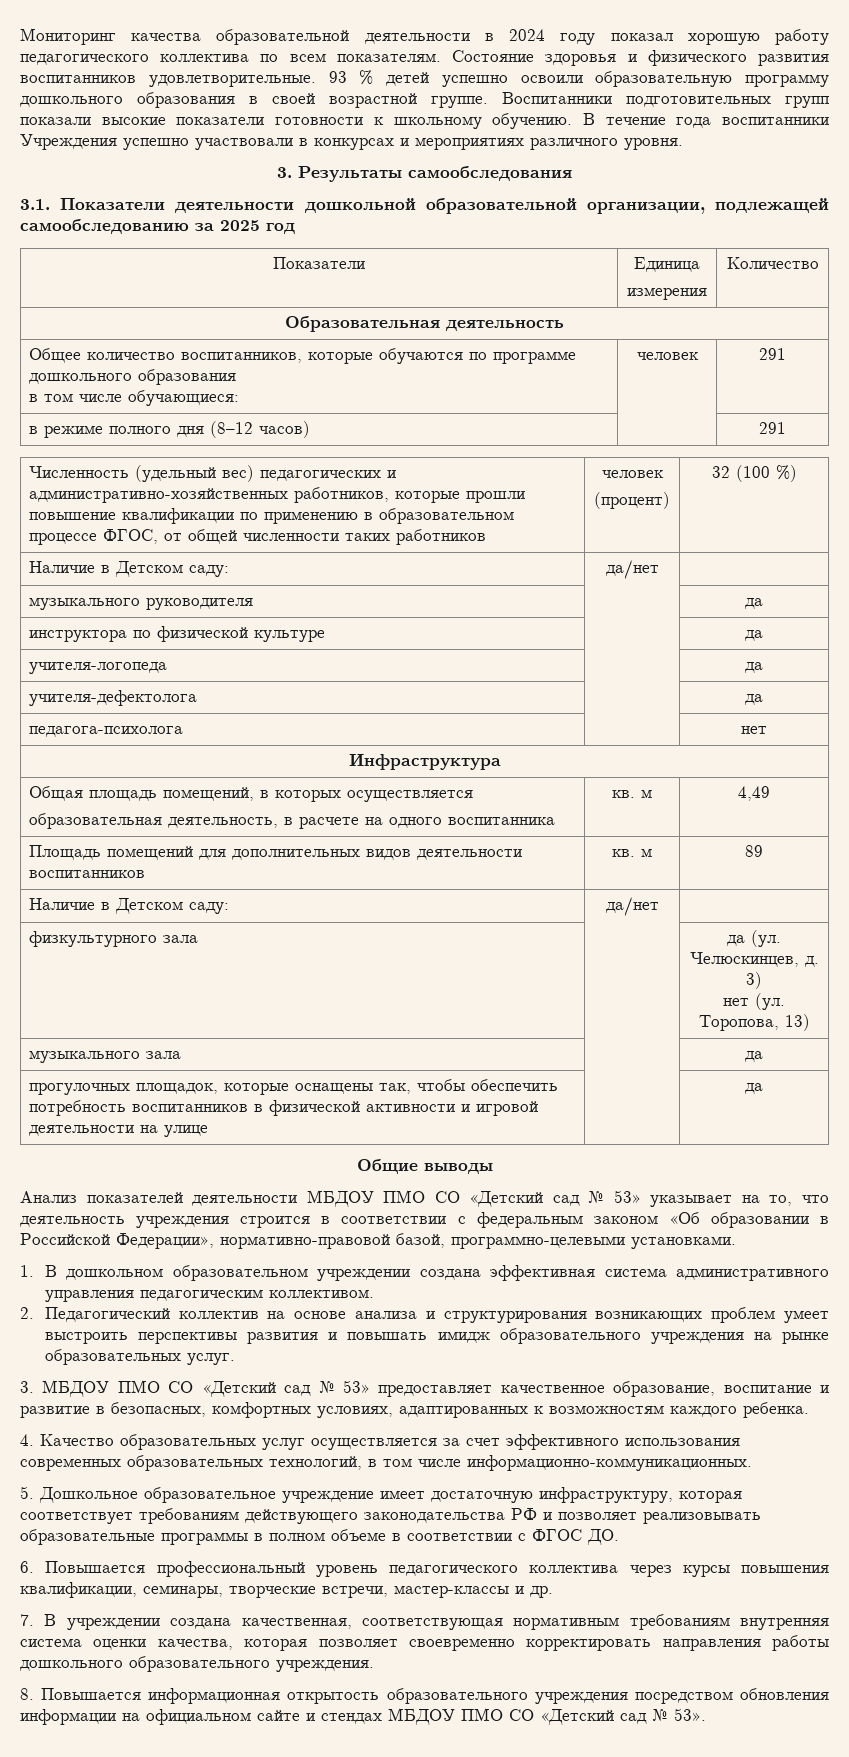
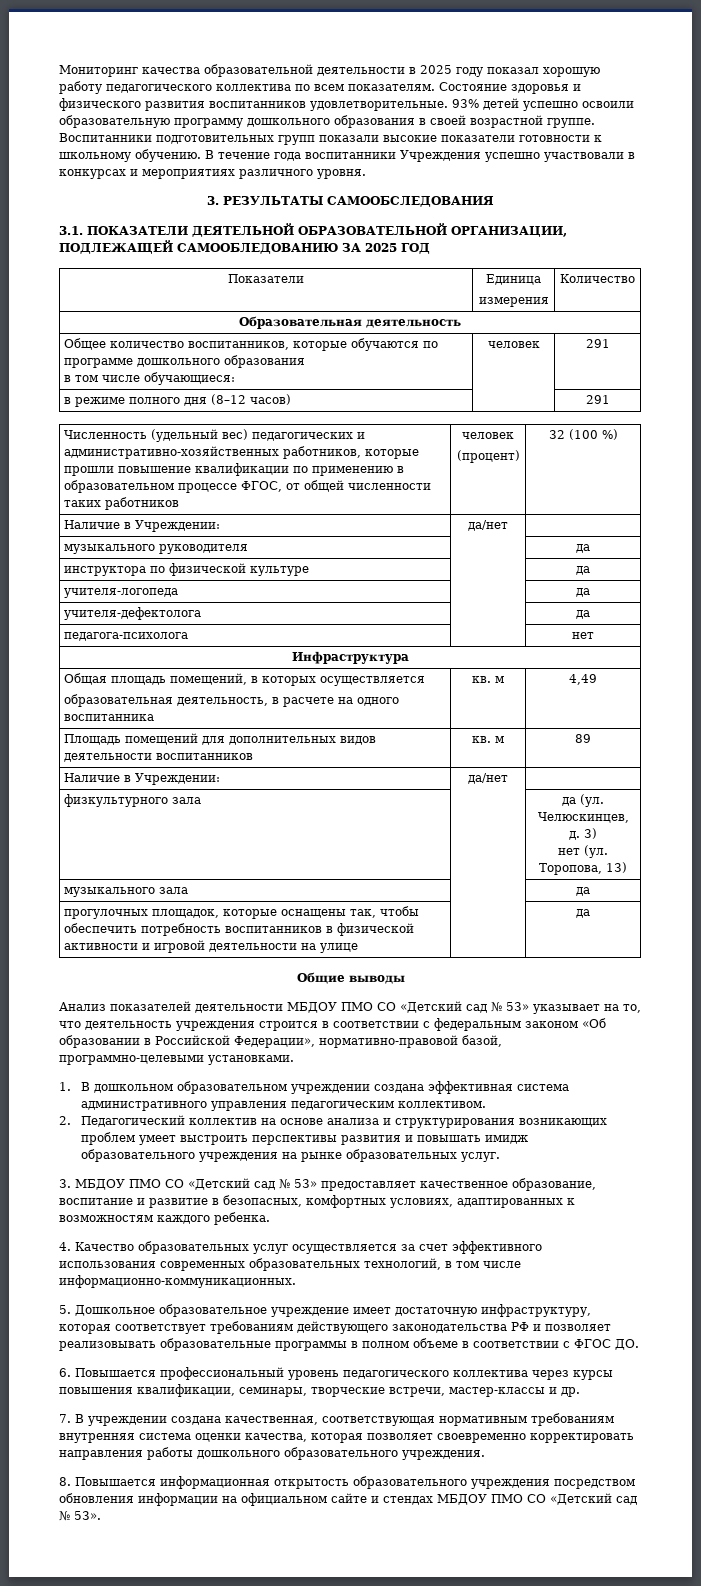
- Мониторинг качества образовательной деятельности в 2024 году показал хорошую работу педагогического коллектива по всем показателям.
+ Мониторинг качества образовательной деятельности в 2025 году показал хорошую работу педагогического коллектива по всем показателям.
- 93 % детей успешно освоили образовательную программу дошкольного образования в своей возрастной группе.
+ 93% детей успешно освоили образовательную программу дошкольного образования в своей возрастной группе.
- 3. Результаты самообследования
+ 3. РЕЗУЛЬТАТЫ САМООБСЛЕДОВАНИЯ
- 3.1. Показатели деятельности дошкольной образовательной организации, подлежащей самообследованию за 2025 год
+ 3.1. ПОКАЗАТЕЛИ ДЕЯТЕЛЬНОЙ ОБРАЗОВАТЕЛЬНОЙ ОРГАНИЗАЦИИ, ПОДЛЕЖАЩЕЙ САМООБЛЕДОВАНИЮ ЗА 2025 ГОД
  Численность (удельный вес) педагогических и административно-хозяйственных работников, которые прошли повышение квалификации по применению в образовательном процессе ФГОС, от общей численности таких работников | человек
  (процент) | 32 (100 %)
- Наличие в Детском саду: | да/нет |
+ Наличие в Учреждении: | да/нет |
  Площадь помещений для дополнительных видов деятельности воспитанников | кв. м | 89
- Наличие в Детском саду: | да/нет |
+ Наличие в Учреждении: | да/нет |

